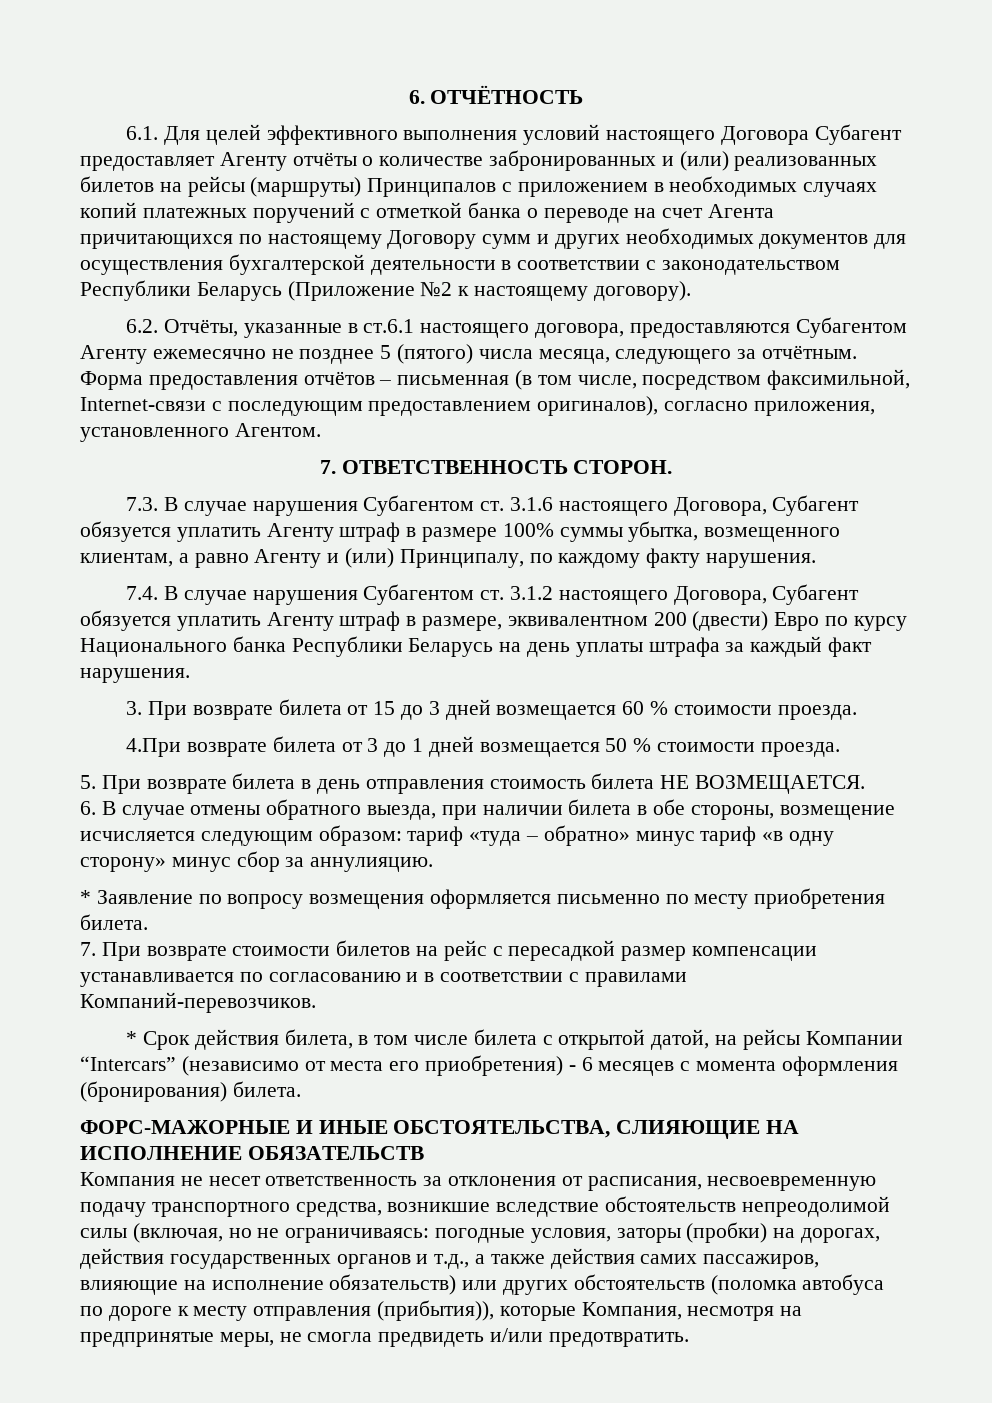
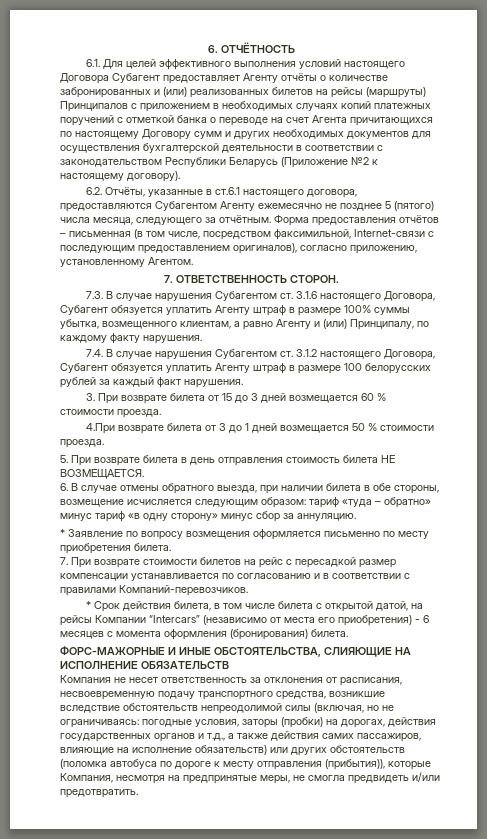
- Форма предоставления отчётов – письменная (в том числе, посредством факсимильной, Internet-связи с последующим предоставлением оригиналов), согласно приложения, установленного Агентом.
+ Форма предоставления отчётов – письменная (в том числе, посредством факсимильной, Internet-связи с последующим предоставлением оригиналов), согласно приложению, установленному Агентом.
- 7.4. В случае нарушения Субагентом ст. 3.1.2 настоящего Договора, Субагент обязуется уплатить Агенту штраф в размере, эквивалентном 200 (двести) Евро по курсу Национального банка Республики Беларусь на день уплаты штрафа за каждый факт нарушения.
+ 7.4. В случае нарушения Субагентом ст. 3.1.2 настоящего Договора, Субагент обязуется уплатить Агенту штраф в размере 100 белорусских рублей за каждый факт нарушения.
- 6. В случае отмены обратного выезда, при наличии билета в обе стороны, возмещение исчисляется следующим образом: тариф «туда – обратно» минус тариф «в одну сторону» минус сбор за аннулияцию.
+ 6. В случае отмены обратного выезда, при наличии билета в обе стороны, возмещение исчисляется следующим образом: тариф «туда – обратно» минус тариф «в одну сторону» минус сбор за аннуляцию.

